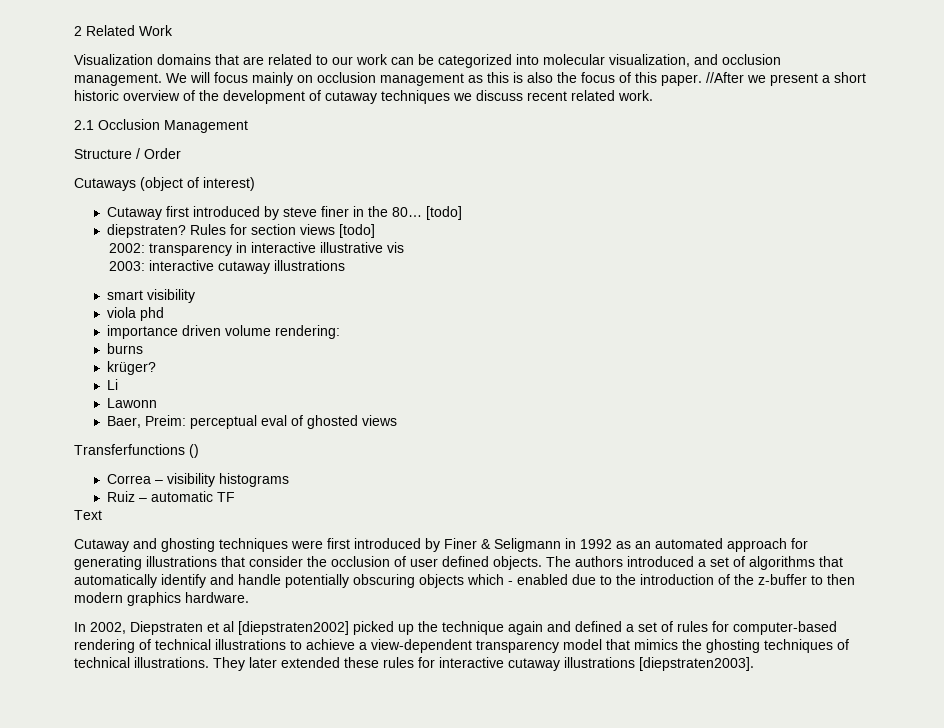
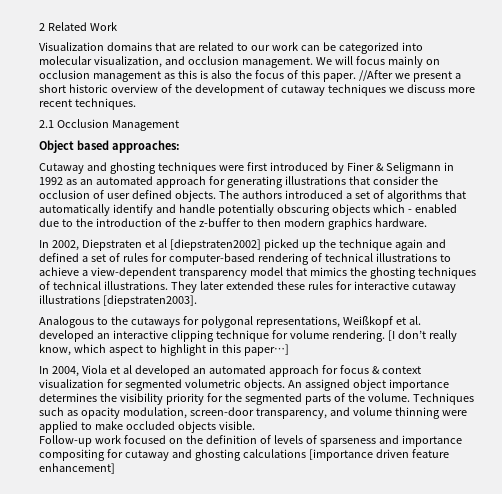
- //After we present a short historic overview of the development of cutaway techniques we discuss recent related work.
+ //After we present a short historic overview of the development of cutaway techniques we discuss more recent techniques.
- Structure / Order
- Cutaways (object of interest)
- Cutaway first introduced by steve finer in the 80… [todo]
- diepstraten? Rules for section views [todo]
- 2002: transparency in interactive illustrative vis
- 2003: interactive cutaway illustrations
- smart visibility
- viola phd
- importance driven volume rendering:
- burns
- krüger?
- Li
- Lawonn
- Baer, Preim: perceptual eval of ghosted views
- Transferfunctions ()
- Correa – visibility histograms
- Ruiz – automatic TF
- Text
+ Object based approaches:
+ Analogous to the cutaways for polygonal representations, Weißkopf et al. developed an interactive clipping technique for volume rendering. [I don’t really know, which aspect to highlight in this paper…]
+ In 2004, Viola et al developed an automated approach for focus & context visualization for segmented volumetric objects. An assigned object importance determines the visibility priority for the segmented parts of the volume. Techniques such as opacity modulation, screen-door transparency, and volume thinning were applied to make occluded objects visible.
+ Follow-up work focused on the definition of levels of sparseness and importance compositing for cutaway and ghosting calculations [importance driven feature enhancement]

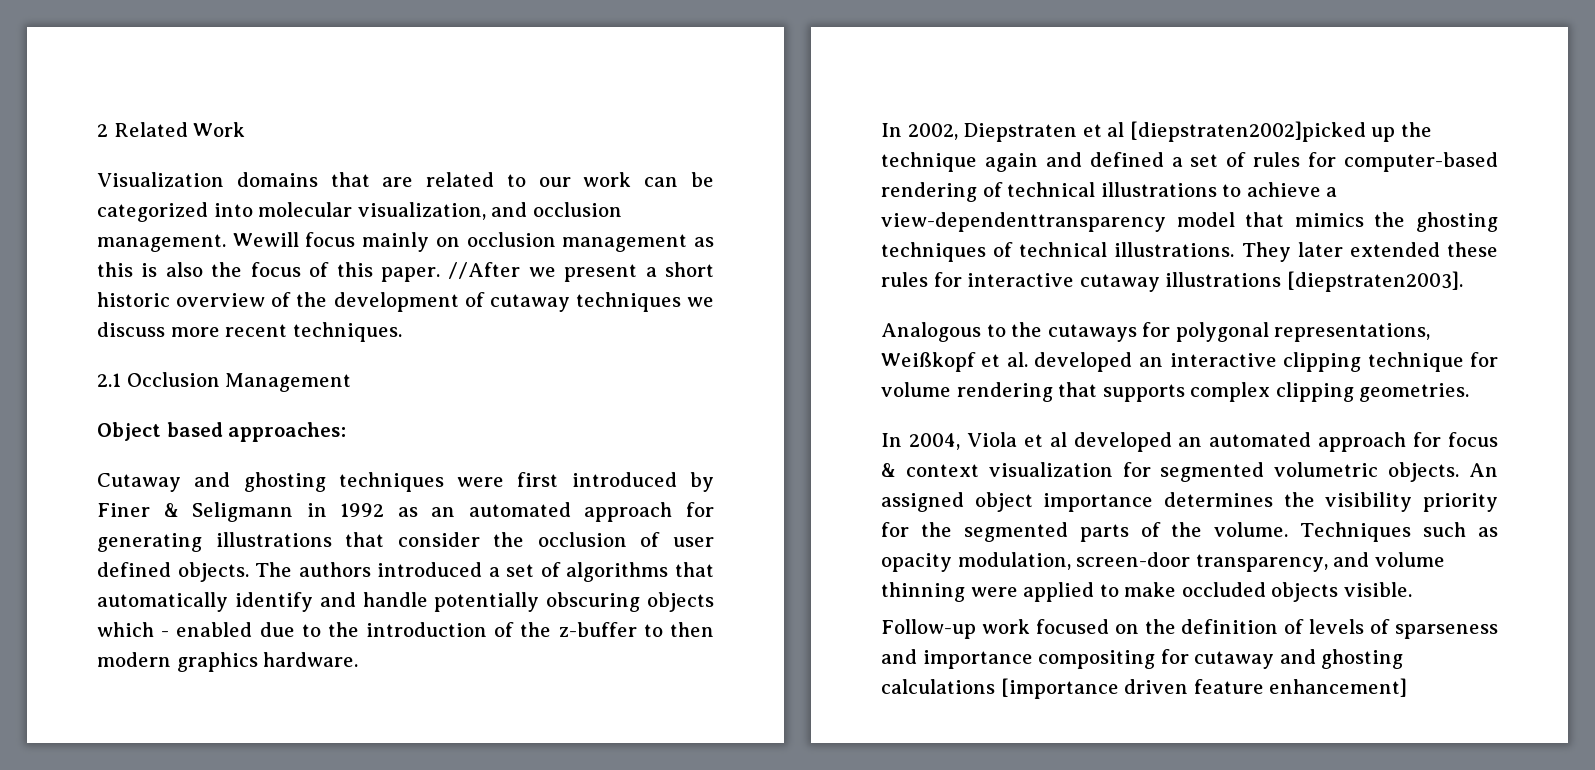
- We will focus mainly on occlusion management as this is also the focus of this paper.
+ Wewill focus mainly on occlusion management as this is also the focus of this paper.
- In 2002, Diepstraten et al [diepstraten2002] picked up the technique again and defined a set of rules for computer-based rendering of technical illustrations to achieve a view-dependent transparency model that mimics the ghosting techniques of technical illustrations.
+ In 2002, Diepstraten et al [diepstraten2002]picked up the technique again and defined a set of rules for computer-based rendering of technical illustrations to achieve a view-dependenttransparency model that mimics the ghosting techniques of technical illustrations.
- Analogous to the cutaways for polygonal representations, Weißkopf et al. developed an interactive clipping technique for volume rendering. [I don’t really know, which aspect to highlight in this paper…]
+ Analogous to the cutaways for polygonal representations, Weißkopf et al. developed an interactive clipping technique for volume rendering that supports complex clipping geometries.

